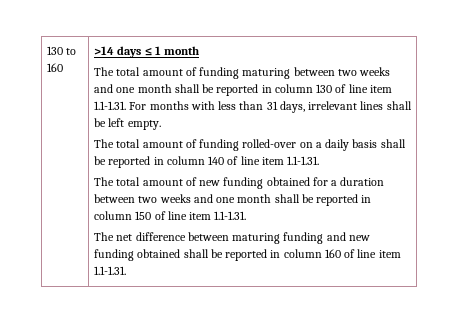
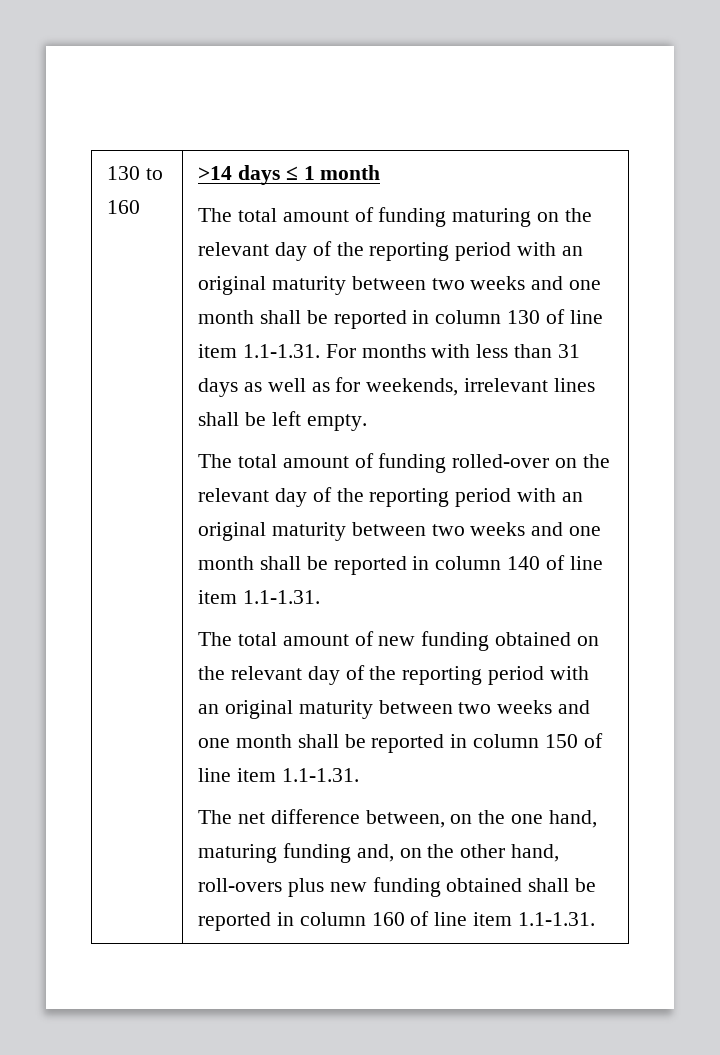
- The total amount of funding maturing between two weeks and one month shall be reported in column 130 of line item 1.1-1.31. For months with less than 31 days, irrelevant lines shall be left empty.
+ The total amount of funding maturing on the relevant day of the reporting period with an original maturity between two weeks and one month shall be reported in column 130 of line item 1.1-1.31. For months with less than 31 days as well as for weekends, irrelevant lines shall be left empty.
- The total amount of funding rolled-over on a daily basis shall be reported in column 140 of line item 1.1-1.31.
+ The total amount of funding rolled-over on the relevant day of the reporting period with an original maturity between two weeks and one month shall be reported in column 140 of line item 1.1-1.31.
- The total amount of new funding obtained for a duration between two weeks and one month shall be reported in column 150 of line item 1.1-1.31.
+ The total amount of new funding obtained on the relevant day of the reporting period with an original maturity between two weeks and one month shall be reported in column 150 of line item 1.1-1.31.
- The net difference between maturing funding and new funding obtained shall be reported in column 160 of line item 1.1-1.31.
+ The net difference between, on the one hand, maturing funding and, on the other hand, roll-overs plus new funding obtained shall be reported in column 160 of line item 1.1-1.31.

